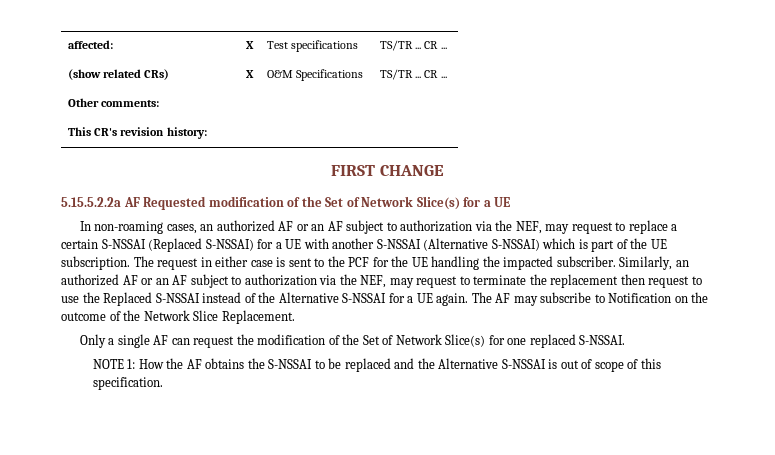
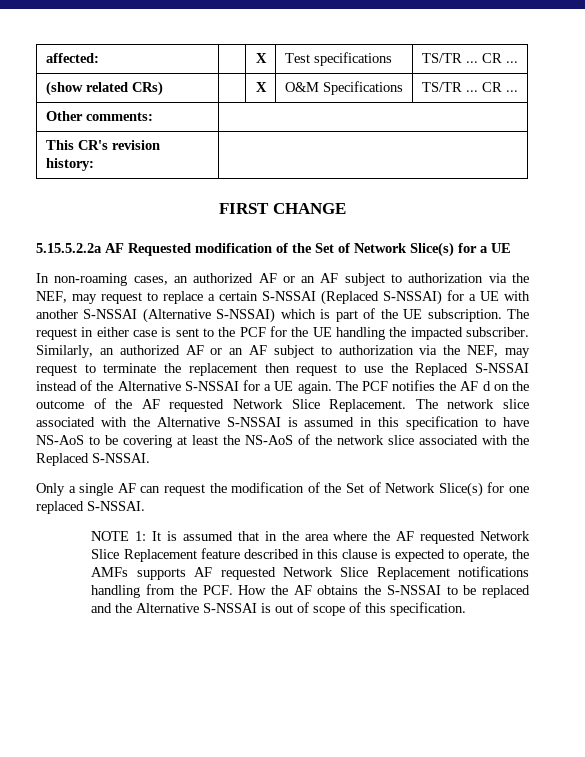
- The AF may subscribe to Notification on the outcome of the Network Slice Replacement.
+ The PCF notifies the AF d on the outcome of the AF requested Network Slice Replacement. The network slice associated with the Alternative S-NSSAI is assumed in this specification to have NS-AoS to be covering at least the NS-AoS of the network slice associated with the Replaced S-NSSAI.
- NOTE 1: How the AF obtains the S-NSSAI to be replaced and the Alternative S-NSSAI is out of scope of this specification.
+ NOTE 1: It is assumed that in the area where the AF requested Network Slice Replacement feature described in this clause is expected to operate, the AMFs supports AF requested Network Slice Replacement notifications handling from the PCF. How the AF obtains the S-NSSAI to be replaced and the Alternative S-NSSAI is out of scope of this specification.

